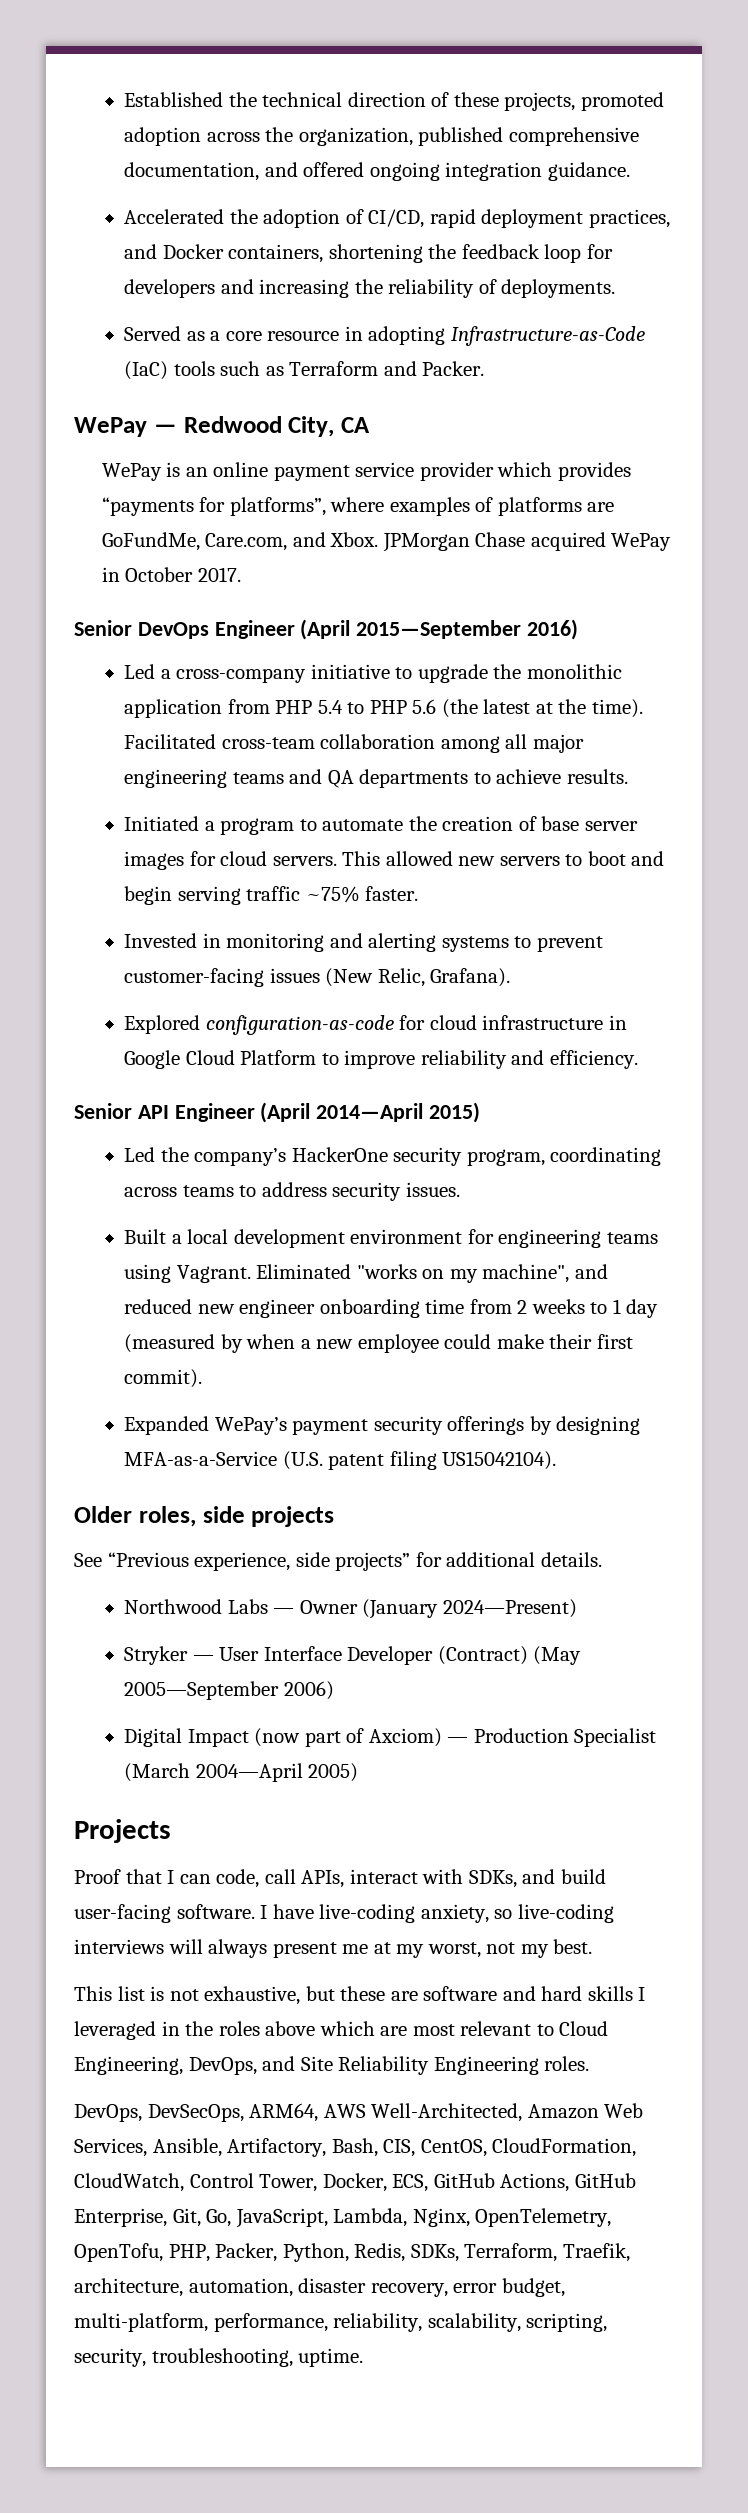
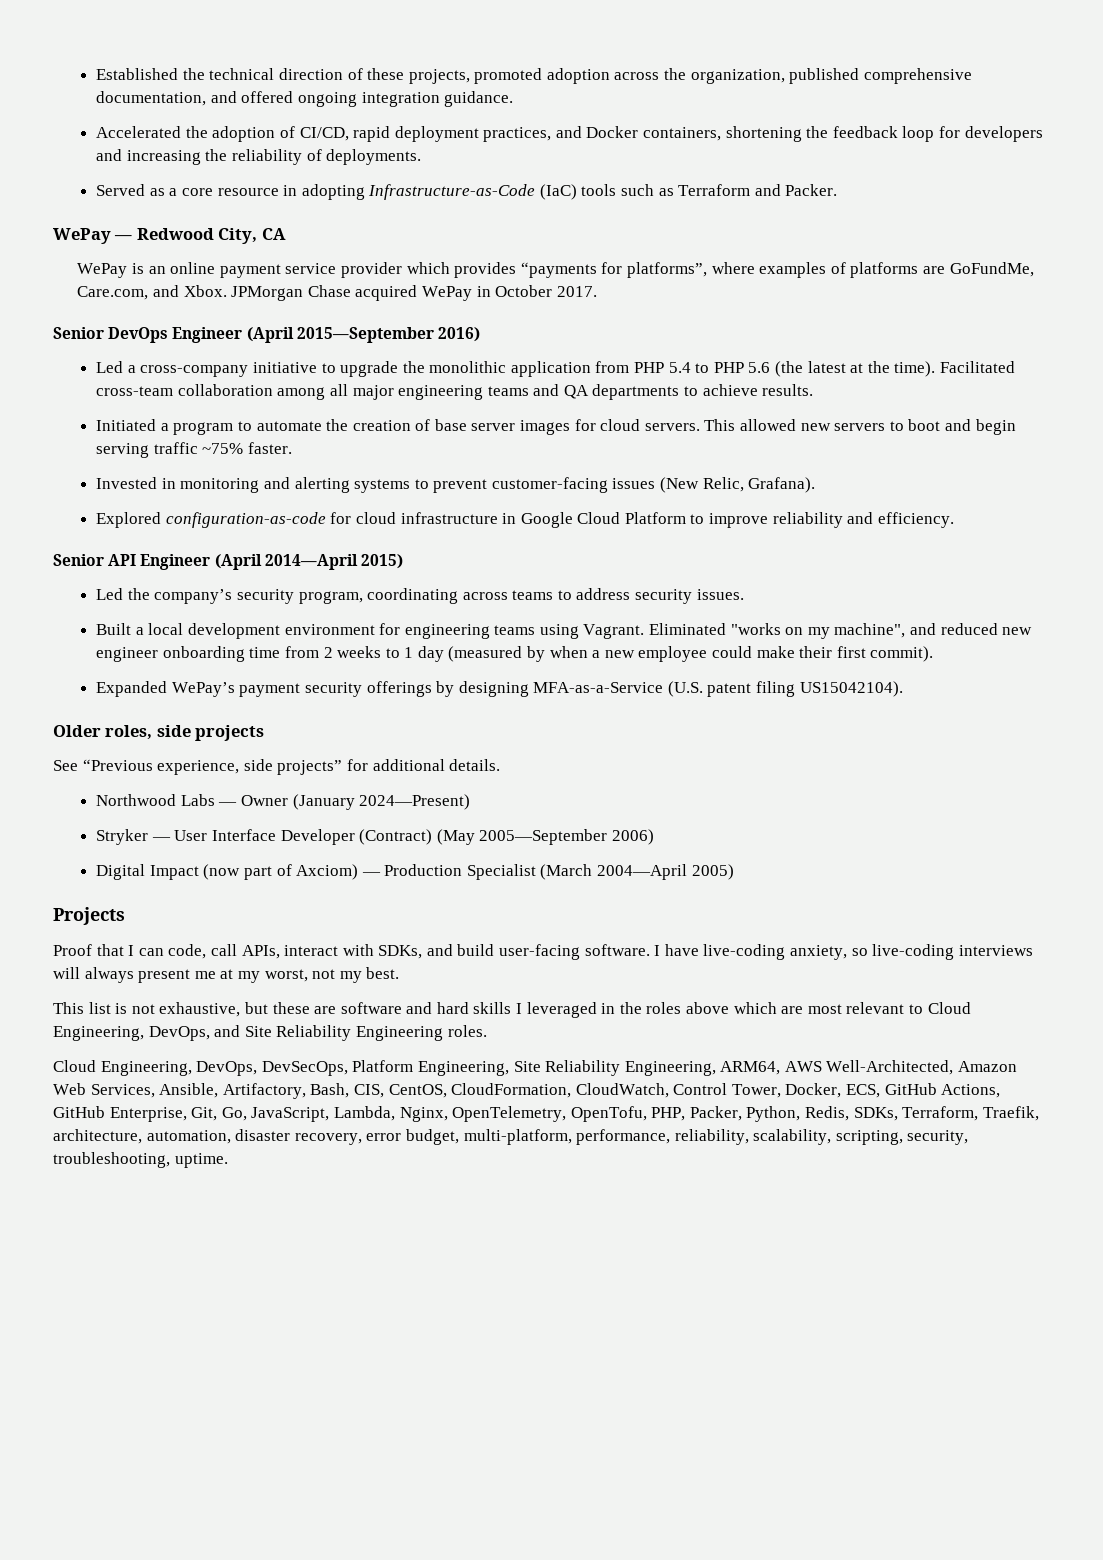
- Led the company’s HackerOne security program, coordinating across teams to address security issues.
+ Led the company’s security program, coordinating across teams to address security issues.
- DevOps, DevSecOps, ARM64, AWS Well-Architected, Amazon Web Services, Ansible, Artifactory, Bash, CIS, CentOS, CloudFormation, CloudWatch, Control Tower, Docker, ECS, GitHub Actions, GitHub Enterprise, Git, Go, JavaScript, Lambda, Nginx, OpenTelemetry, OpenTofu, PHP, Packer, Python, Redis, SDKs, Terraform, Traefik, architecture, automation, disaster recovery, error budget, multi-platform, performance, reliability, scalability, scripting, security, troubleshooting, uptime.
+ Cloud Engineering, DevOps, DevSecOps, Platform Engineering, Site Reliability Engineering, ARM64, AWS Well-Architected, Amazon Web Services, Ansible, Artifactory, Bash, CIS, CentOS, CloudFormation, CloudWatch, Control Tower, Docker, ECS, GitHub Actions, GitHub Enterprise, Git, Go, JavaScript, Lambda, Nginx, OpenTelemetry, OpenTofu, PHP, Packer, Python, Redis, SDKs, Terraform, Traefik, architecture, automation, disaster recovery, error budget, multi-platform, performance, reliability, scalability, scripting, security, troubleshooting, uptime.

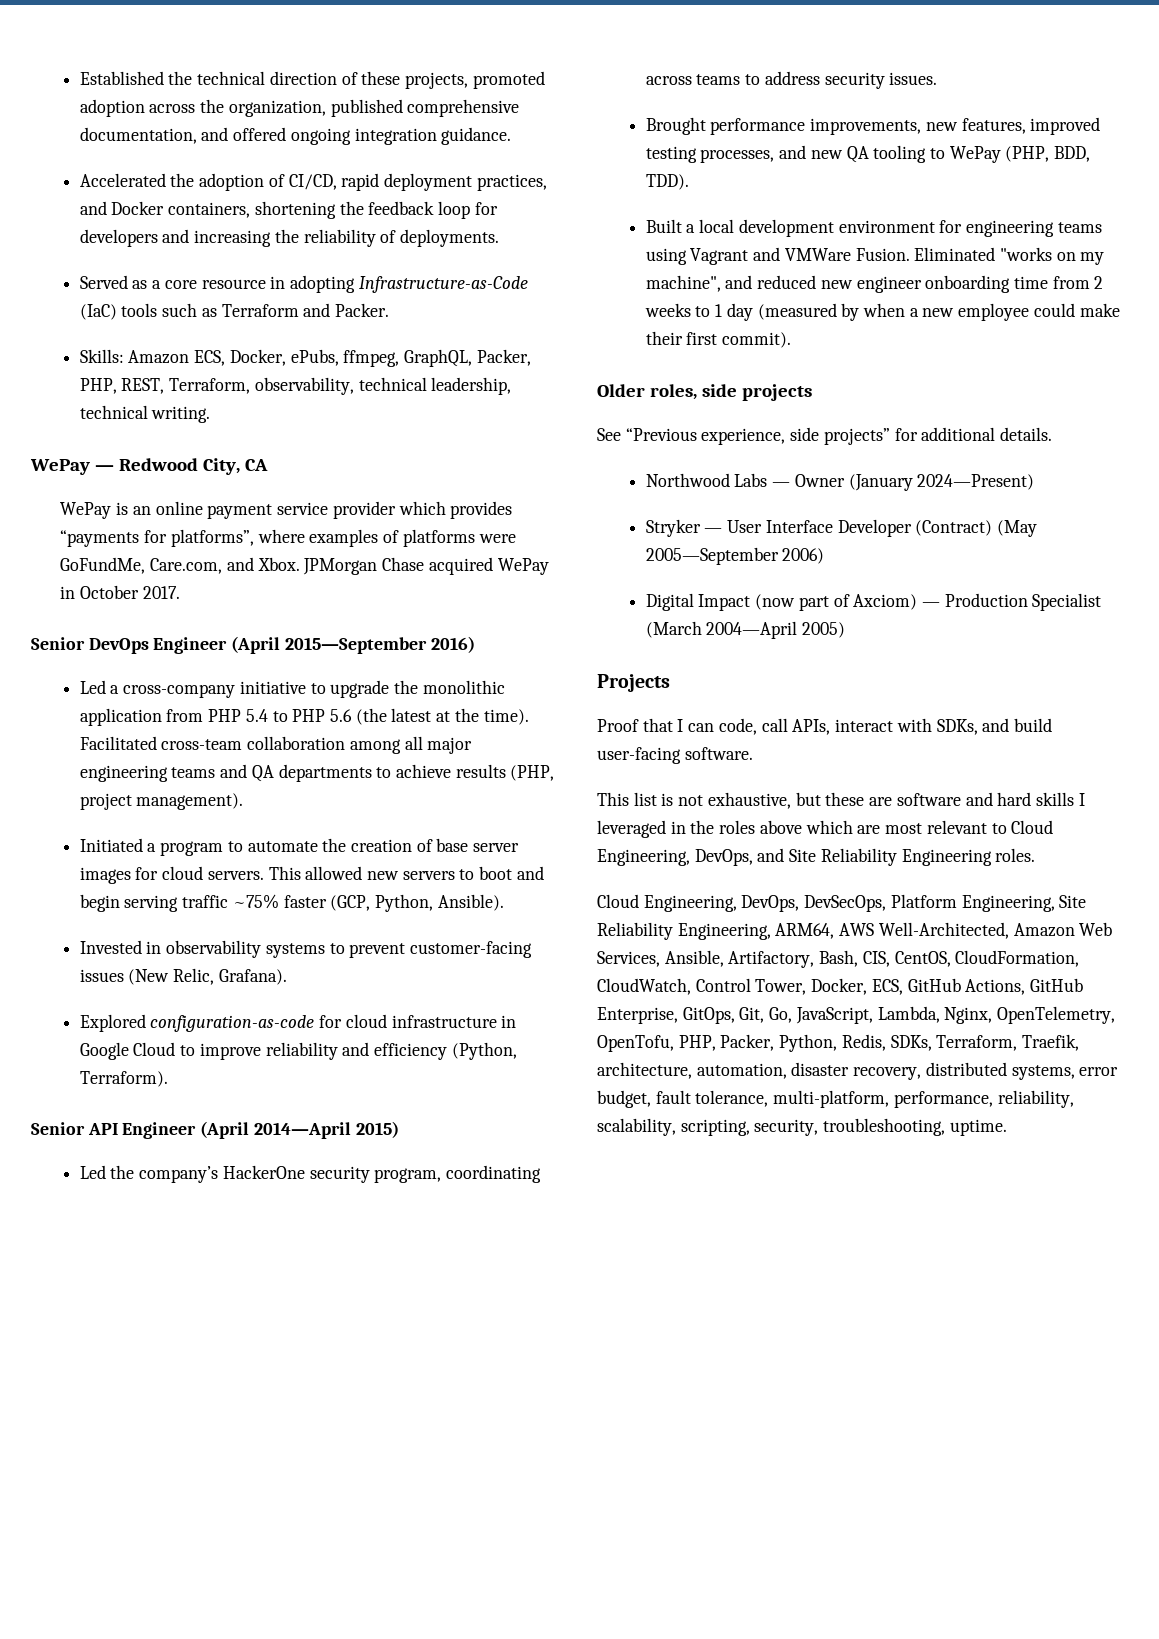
+ Skills: Amazon ECS, Docker, ePubs, ffmpeg, GraphQL, Packer, PHP, REST, Terraform, observability, technical leadership, technical writing.
- WePay is an online payment service provider which provides “payments for platforms”, where examples of platforms are GoFundMe, Care.com, and Xbox.
+ WePay is an online payment service provider which provides “payments for platforms”, where examples of platforms were GoFundMe, Care.com, and Xbox.
- Facilitated cross-team collaboration among all major engineering teams and QA departments to achieve results.
+ Facilitated cross-team collaboration among all major engineering teams and QA departments to achieve results (PHP, project management).
- This allowed new servers to boot and begin serving traffic ~75% faster.
+ This allowed new servers to boot and begin serving traffic ~75% faster (GCP, Python, Ansible).
- Invested in monitoring and alerting systems to prevent customer-facing issues (New Relic, Grafana).
+ Invested in observability systems to prevent customer-facing issues (New Relic, Grafana).
- Explored configuration-as-code for cloud infrastructure in Google Cloud Platform to improve reliability and efficiency.
+ Explored configuration-as-code for cloud infrastructure in Google Cloud to improve reliability and efficiency (Python, Terraform).
- Led the company’s security program, coordinating across teams to address security issues.
+ Led the company’s HackerOne security program, coordinating across teams to address security issues.
+ Brought performance improvements, new features, improved testing processes, and new QA tooling to WePay (PHP, BDD, TDD).
- Built a local development environment for engineering teams using Vagrant.
+ Built a local development environment for engineering teams using Vagrant and VMWare Fusion.
- Expanded WePay’s payment security offerings by designing MFA-as-a-Service (U.S. patent filing US15042104).
- I have live-coding anxiety, so live-coding interviews will always present me at my worst, not my best.
- Cloud Engineering, DevOps, DevSecOps, Platform Engineering, Site Reliability Engineering, ARM64, AWS Well-Architected, Amazon Web Services, Ansible, Artifactory, Bash, CIS, CentOS, CloudFormation, CloudWatch, Control Tower, Docker, ECS, GitHub Actions, GitHub Enterprise, Git, Go, JavaScript, Lambda, Nginx, OpenTelemetry, OpenTofu, PHP, Packer, Python, Redis, SDKs, Terraform, Traefik, architecture, automation, disaster recovery, error budget, multi-platform, performance, reliability, scalability, scripting, security, troubleshooting, uptime.
+ Cloud Engineering, DevOps, DevSecOps, Platform Engineering, Site Reliability Engineering, ARM64, AWS Well-Architected, Amazon Web Services, Ansible, Artifactory, Bash, CIS, CentOS, CloudFormation, CloudWatch, Control Tower, Docker, ECS, GitHub Actions, GitHub Enterprise, GitOps, Git, Go, JavaScript, Lambda, Nginx, OpenTelemetry, OpenTofu, PHP, Packer, Python, Redis, SDKs, Terraform, Traefik, architecture, automation, disaster recovery, distributed systems, error budget, fault tolerance, multi-platform, performance, reliability, scalability, scripting, security, troubleshooting, uptime.

